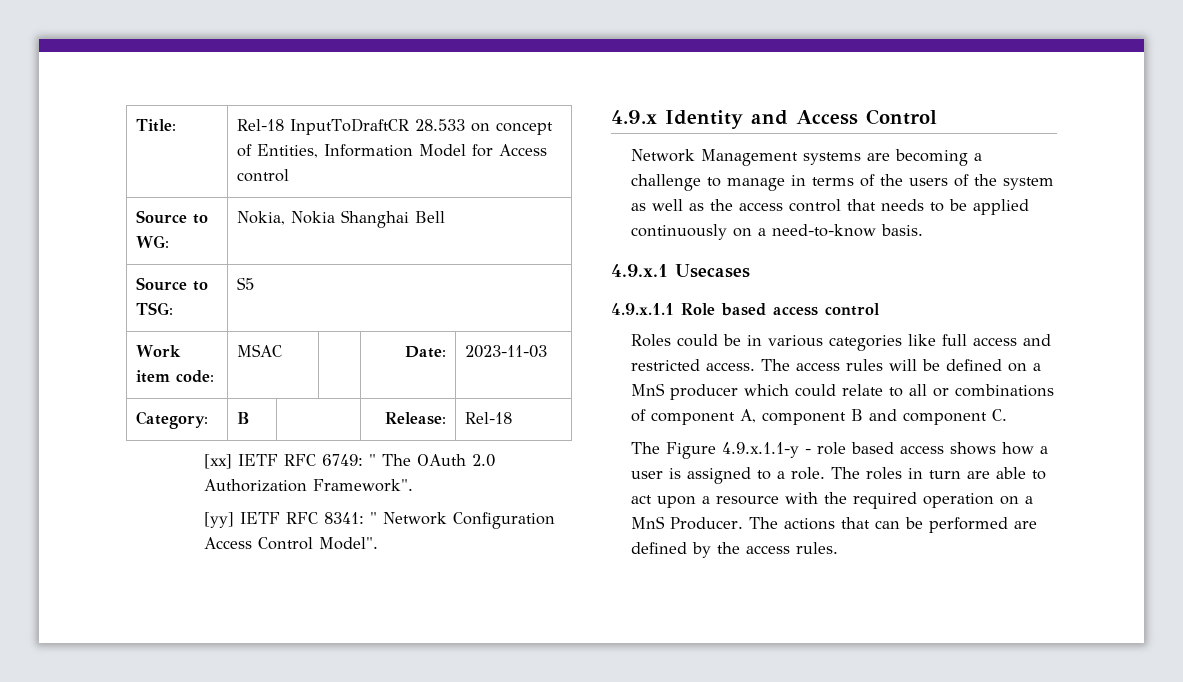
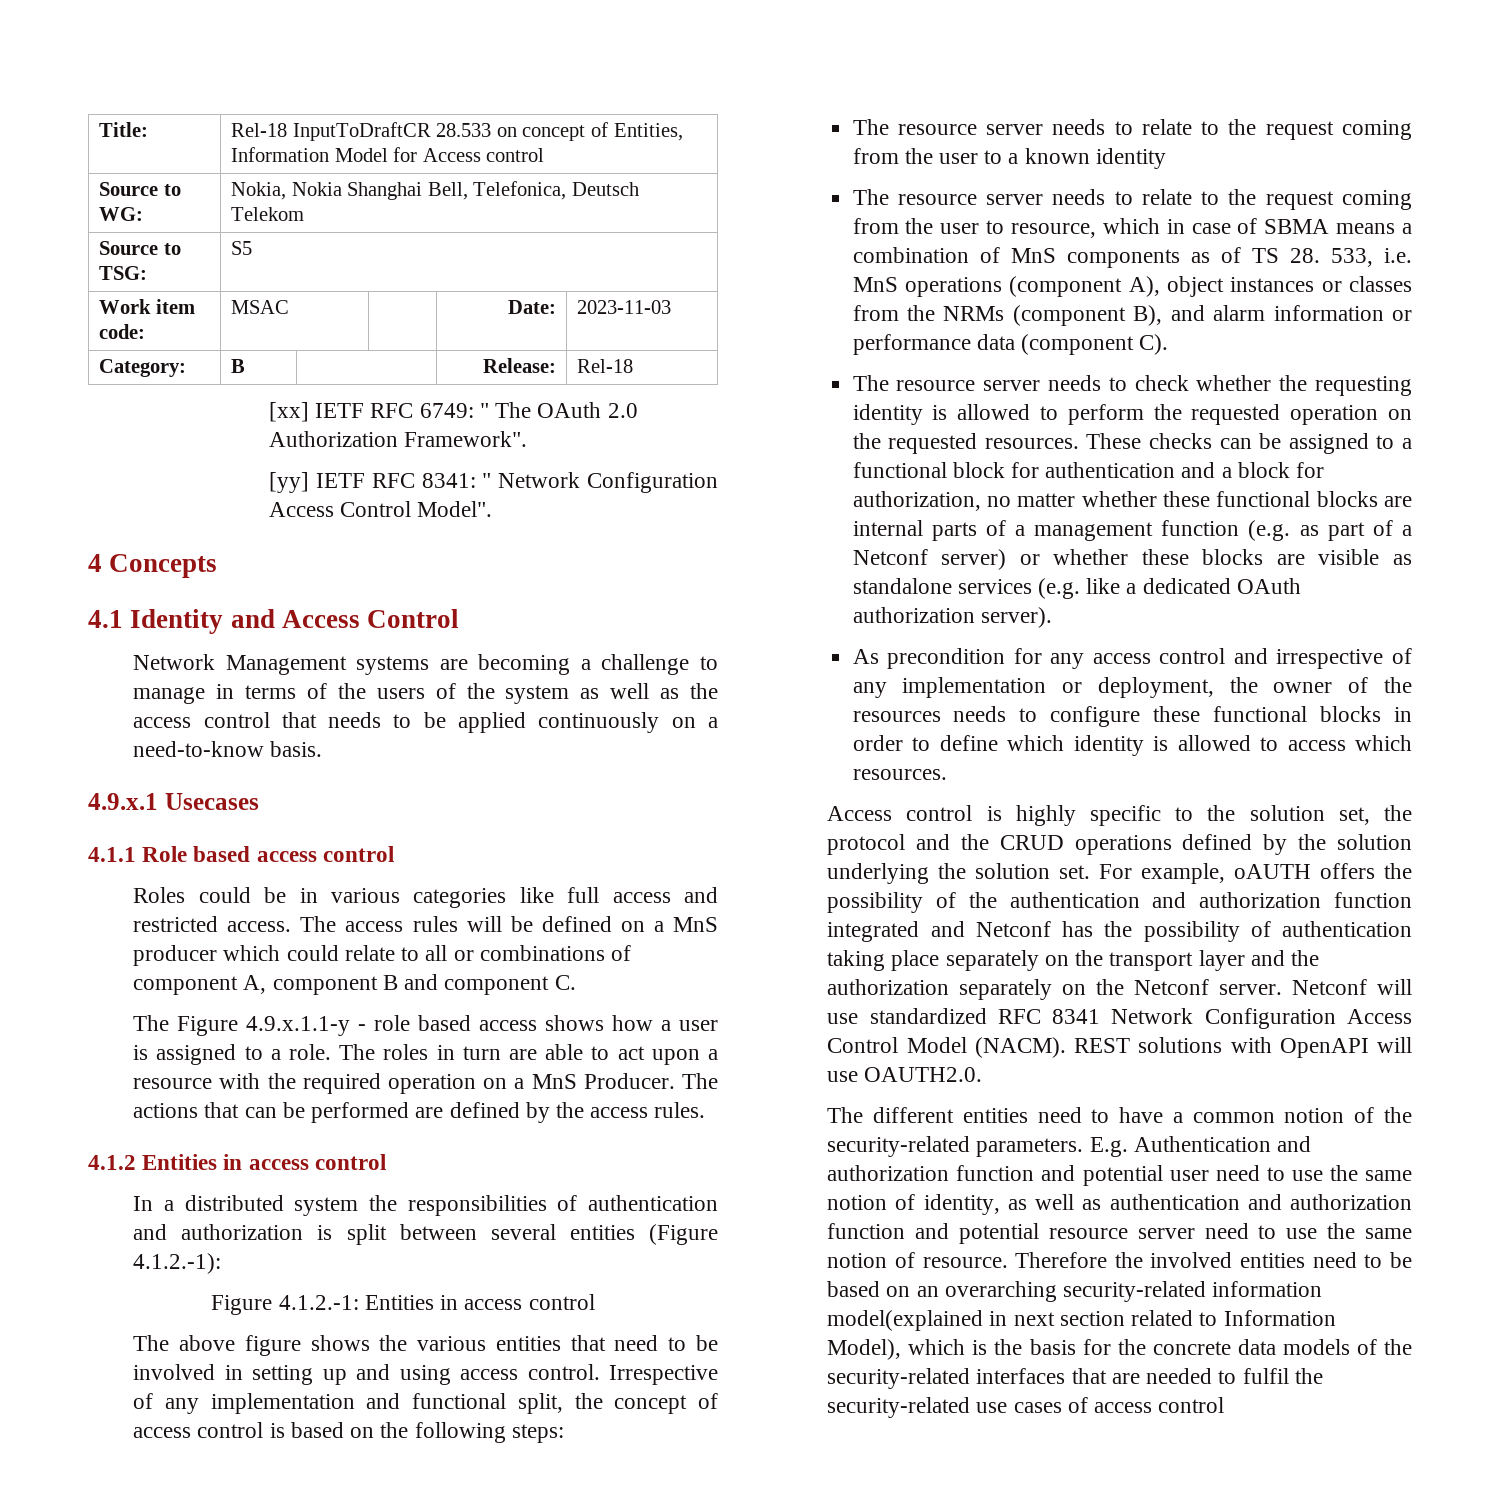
- Source to WG: | Nokia, Nokia Shanghai Bell
+ Source to WG: | Nokia, Nokia Shanghai Bell, Telefonica, Deutsch Telekom
- 4.9.x Identity and Access Control
+ 4 Concepts
+ 4.1 Identity and Access Control
- 4.9.x.1.1 Role based access control
+ 4.1.1 Role based access control
+ 4.1.2 Entities in access control
+ In a distributed system the responsibilities of authentication and authorization is split between several entities (Figure 4.1.2.-1):
+ Figure 4.1.2.-1: Entities in access control
+ The above figure shows the various entities that need to be involved in setting up and using access control. Irrespective of any implementation and functional split, the concept of access control is based on the following steps:
+ The resource server needs to relate to the request coming from the user to a known identity
+ The resource server needs to relate to the request coming from the user to resource, which in case of SBMA means a combination of MnS components as of TS 28. 533, i.e. MnS operations (component A), object instances or classes from the NRMs (component B), and alarm information or performance data (component C).
+ The resource server needs to check whether the requesting identity is allowed to perform the requested operation on the requested resources. These checks can be assigned to a functional block for authentication and a block for authorization, no matter whether these functional blocks are internal parts of a management function (e.g. as part of a Netconf server) or whether these blocks are visible as standalone services (e.g. like a dedicated OAuth authorization server).
+ As precondition for any access control and irrespective of any implementation or deployment, the owner of the resources needs to configure these functional blocks in order to define which identity is allowed to access which resources.
+ Access control is highly specific to the solution set, the protocol and the CRUD operations defined by the solution underlying the solution set. For example, oAUTH offers the possibility of the authentication and authorization function integrated and Netconf has the possibility of authentication taking place separately on the transport layer and the authorization separately on the Netconf server. Netconf will use standardized RFC 8341 Network Configuration Access Control Model (NACM). REST solutions with OpenAPI will use OAUTH2.0.
+ The different entities need to have a common notion of the security-related parameters. E.g. Authentication and authorization function and potential user need to use the same notion of identity, as well as authentication and authorization function and potential resource server need to use the same notion of resource. Therefore the involved entities need to be based on an overarching security-related information model(explained in next section related to Information Model), which is the basis for the concrete data models of the security-related interfaces that are needed to fulfil the security-related use cases of access control

